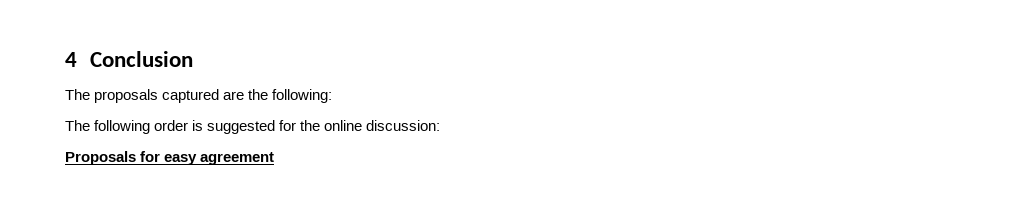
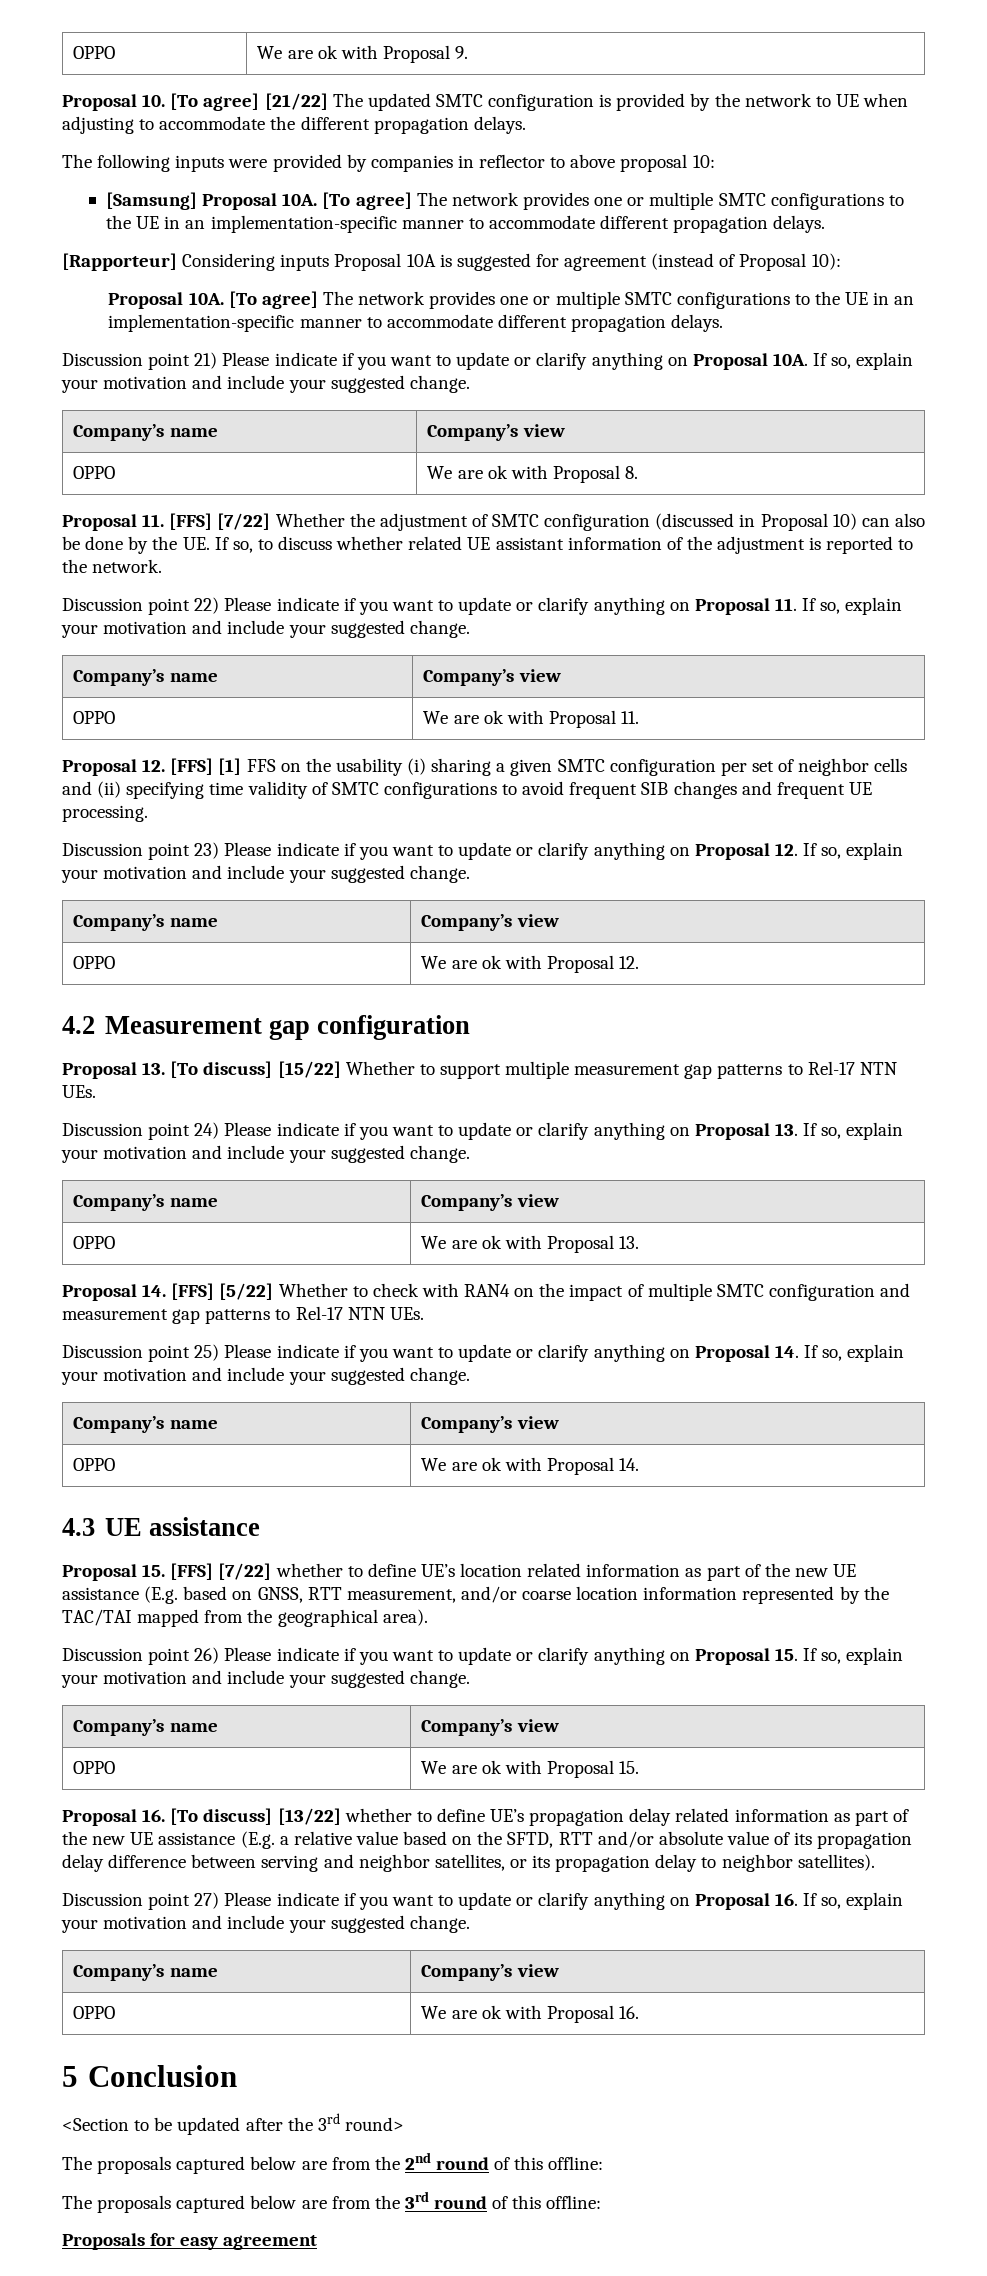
- 4 Conclusion
- The proposals captured are the following:
- The following order is suggested for the online discussion:
+ OPPO | We are ok with Proposal 9.
+ Proposal 10. [To agree] [21/22] The updated SMTC configuration is provided by the network to UE when adjusting to accommodate the different propagation delays.
+ The following inputs were provided by companies in reflector to above proposal 10:
+ [Samsung] Proposal 10A. [To agree] The network provides one or multiple SMTC configurations to the UE in an implementation-specific manner to accommodate different propagation delays.
+ [Rapporteur] Considering inputs Proposal 10A is suggested for agreement (instead of Proposal 10):
+ Proposal 10A. [To agree] The network provides one or multiple SMTC configurations to the UE in an implementation-specific manner to accommodate different propagation delays.
+ Discussion point 21) Please indicate if you want to update or clarify anything on Proposal 10A. If so, explain your motivation and include your suggested change.
+ Company’s name | Company’s view
+ OPPO | We are ok with Proposal 8.
+ Proposal 11. [FFS] [7/22] Whether the adjustment of SMTC configuration (discussed in Proposal 10) can also be done by the UE. If so, to discuss whether related UE assistant information of the adjustment is reported to the network.
+ Discussion point 22) Please indicate if you want to update or clarify anything on Proposal 11. If so, explain your motivation and include your suggested change.
+ Company’s name | Company’s view
+ OPPO | We are ok with Proposal 11.
+ Proposal 12. [FFS] [1] FFS on the usability (i) sharing a given SMTC configuration per set of neighbor cells and (ii) specifying time validity of SMTC configurations to avoid frequent SIB changes and frequent UE processing.
+ Discussion point 23) Please indicate if you want to update or clarify anything on Proposal 12. If so, explain your motivation and include your suggested change.
+ Company’s name | Company’s view
+ OPPO | We are ok with Proposal 12.
+ 4.2 Measurement gap configuration
+ Proposal 13. [To discuss] [15/22] Whether to support multiple measurement gap patterns to Rel-17 NTN UEs.
+ Discussion point 24) Please indicate if you want to update or clarify anything on Proposal 13. If so, explain your motivation and include your suggested change.
+ Company’s name | Company’s view
+ OPPO | We are ok with Proposal 13.
+ Proposal 14. [FFS] [5/22] Whether to check with RAN4 on the impact of multiple SMTC configuration and measurement gap patterns to Rel-17 NTN UEs.
+ Discussion point 25) Please indicate if you want to update or clarify anything on Proposal 14. If so, explain your motivation and include your suggested change.
+ Company’s name | Company’s view
+ OPPO | We are ok with Proposal 14.
+ 4.3 UE assistance
+ Proposal 15. [FFS] [7/22] whether to define UE’s location related information as part of the new UE assistance (E.g. based on GNSS, RTT measurement, and/or coarse location information represented by the TAC/TAI mapped from the geographical area).
+ Discussion point 26) Please indicate if you want to update or clarify anything on Proposal 15. If so, explain your motivation and include your suggested change.
+ Company’s name | Company’s view
+ OPPO | We are ok with Proposal 15.
+ Proposal 16. [To discuss] [13/22] whether to define UE’s propagation delay related information as part of the new UE assistance (E.g. a relative value based on the SFTD, RTT and/or absolute value of its propagation delay difference between serving and neighbor satellites, or its propagation delay to neighbor satellites).
+ Discussion point 27) Please indicate if you want to update or clarify anything on Proposal 16. If so, explain your motivation and include your suggested change.
+ Company’s name | Company’s view
+ OPPO | We are ok with Proposal 16.
+ 5 Conclusion
+ <Section to be updated after the 3rd round>
+ The proposals captured below are from the 2nd round of this offline:
+ The proposals captured below are from the 3rd round of this offline:

